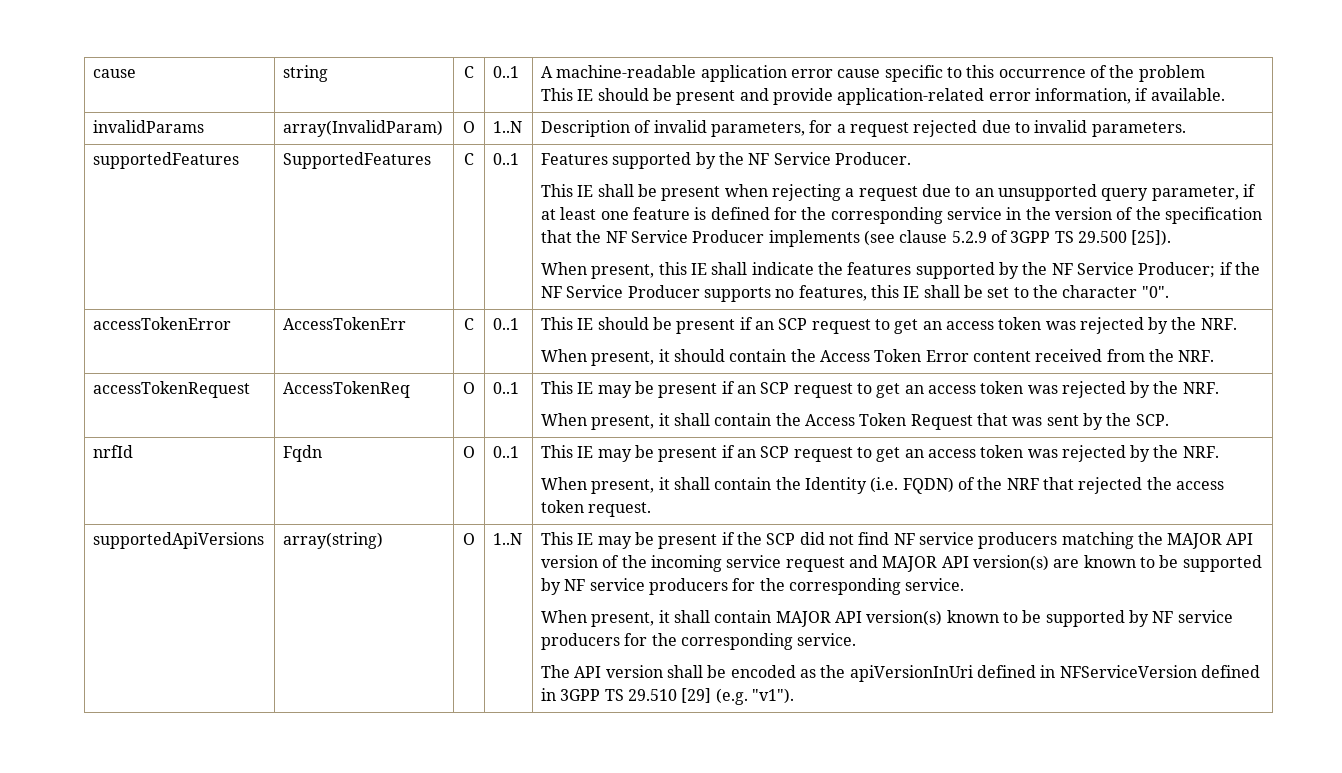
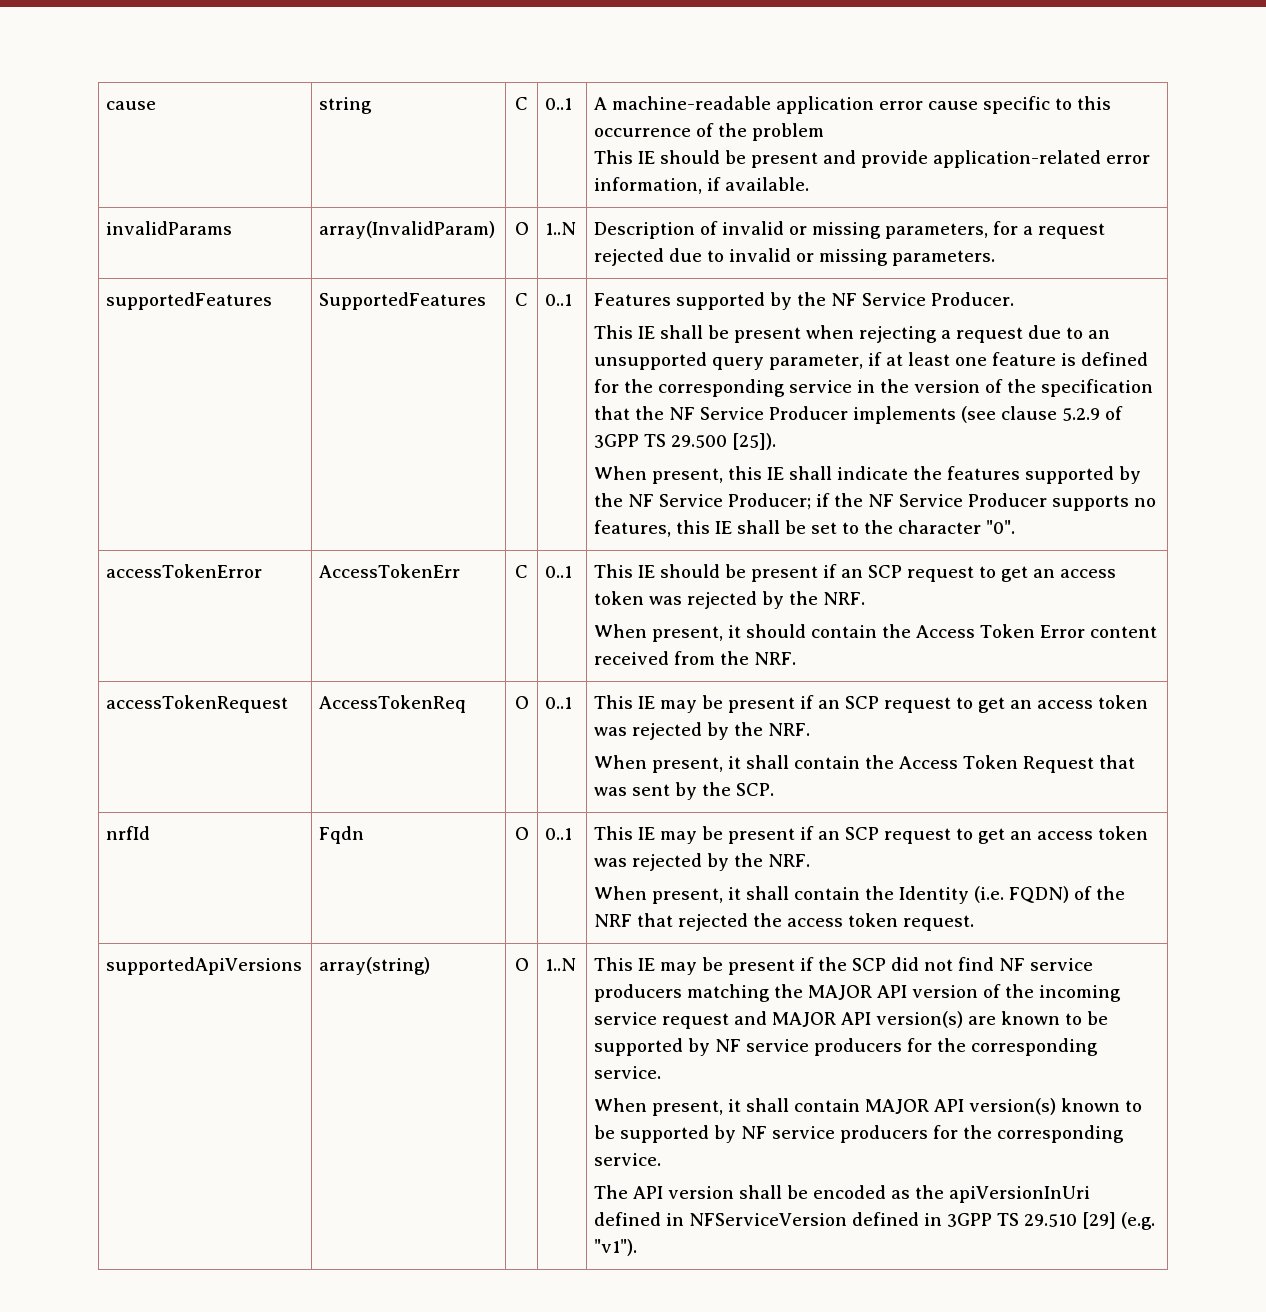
- invalidParams | array(InvalidParam) | O | 1..N | Description of invalid parameters, for a request rejected due to invalid parameters.
+ invalidParams | array(InvalidParam) | O | 1..N | Description of invalid or missing parameters, for a request rejected due to invalid or missing parameters.

